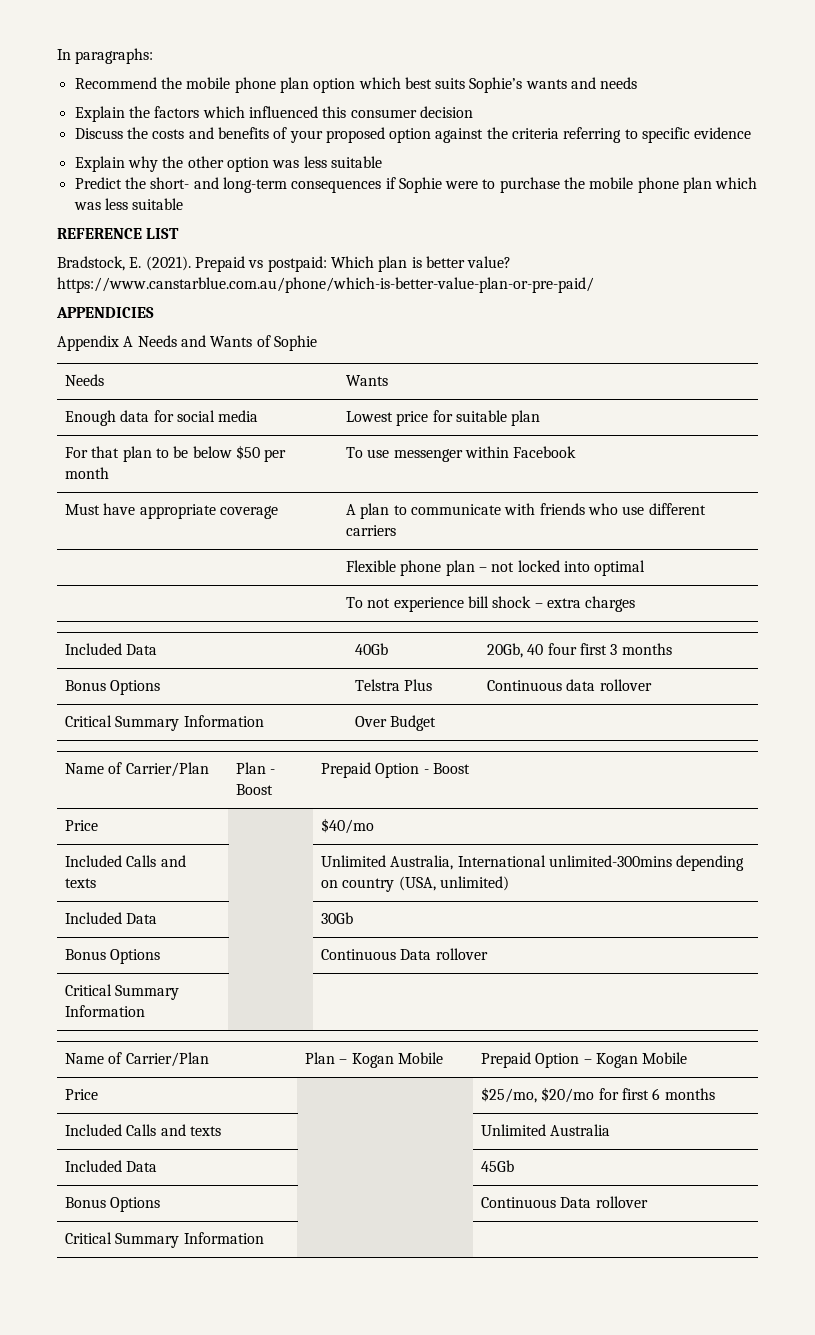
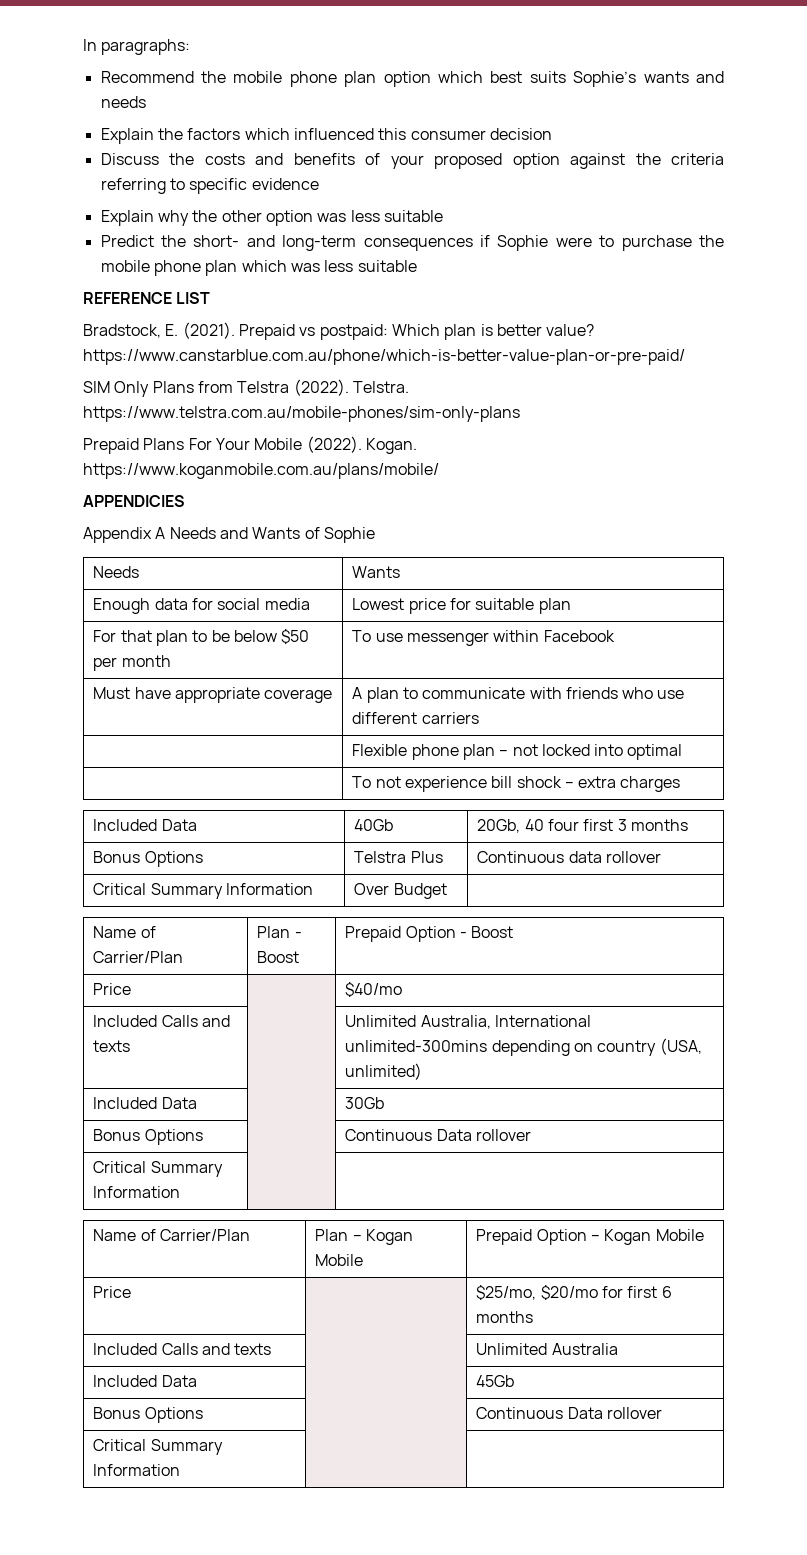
+ SIM Only Plans from Telstra (2022). Telstra. https://www.telstra.com.au/mobile-phones/sim-only-plans
+ Prepaid Plans For Your Mobile (2022). Kogan. https://www.koganmobile.com.au/plans/mobile/

